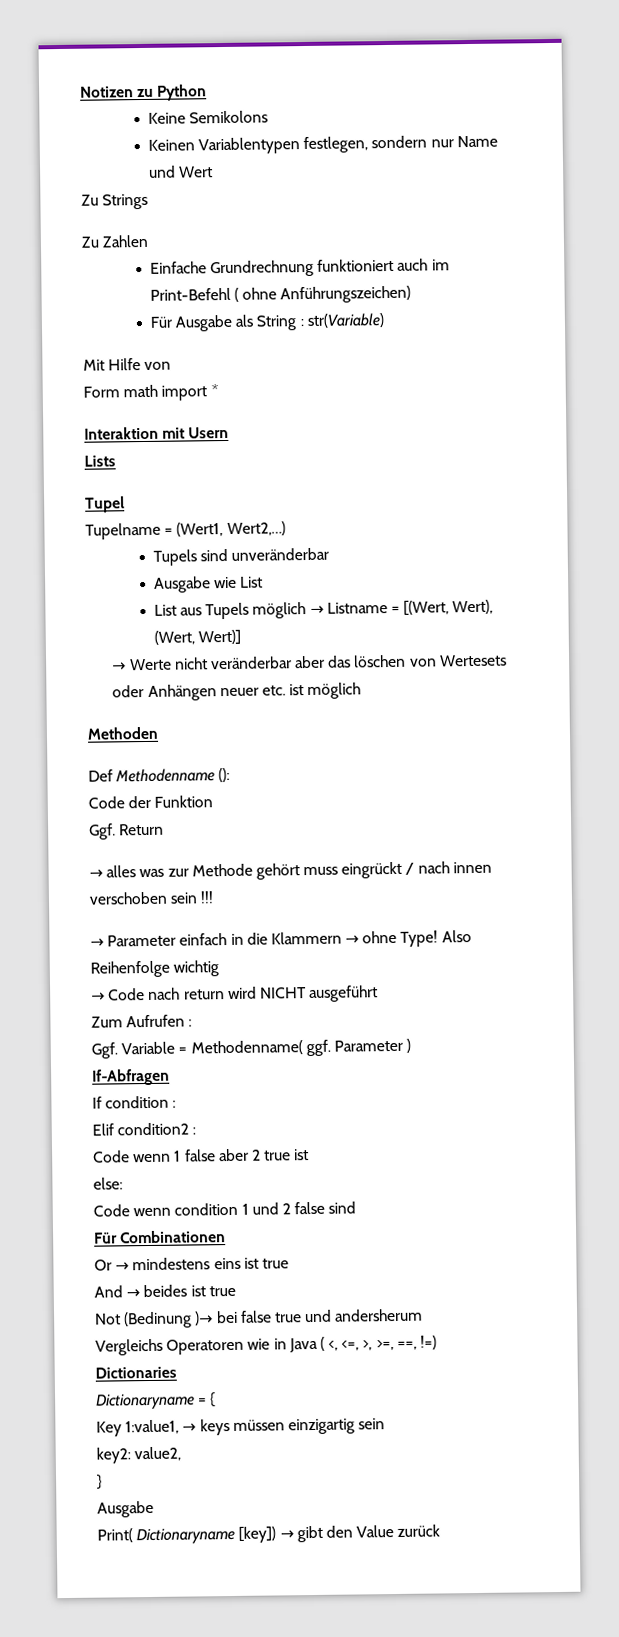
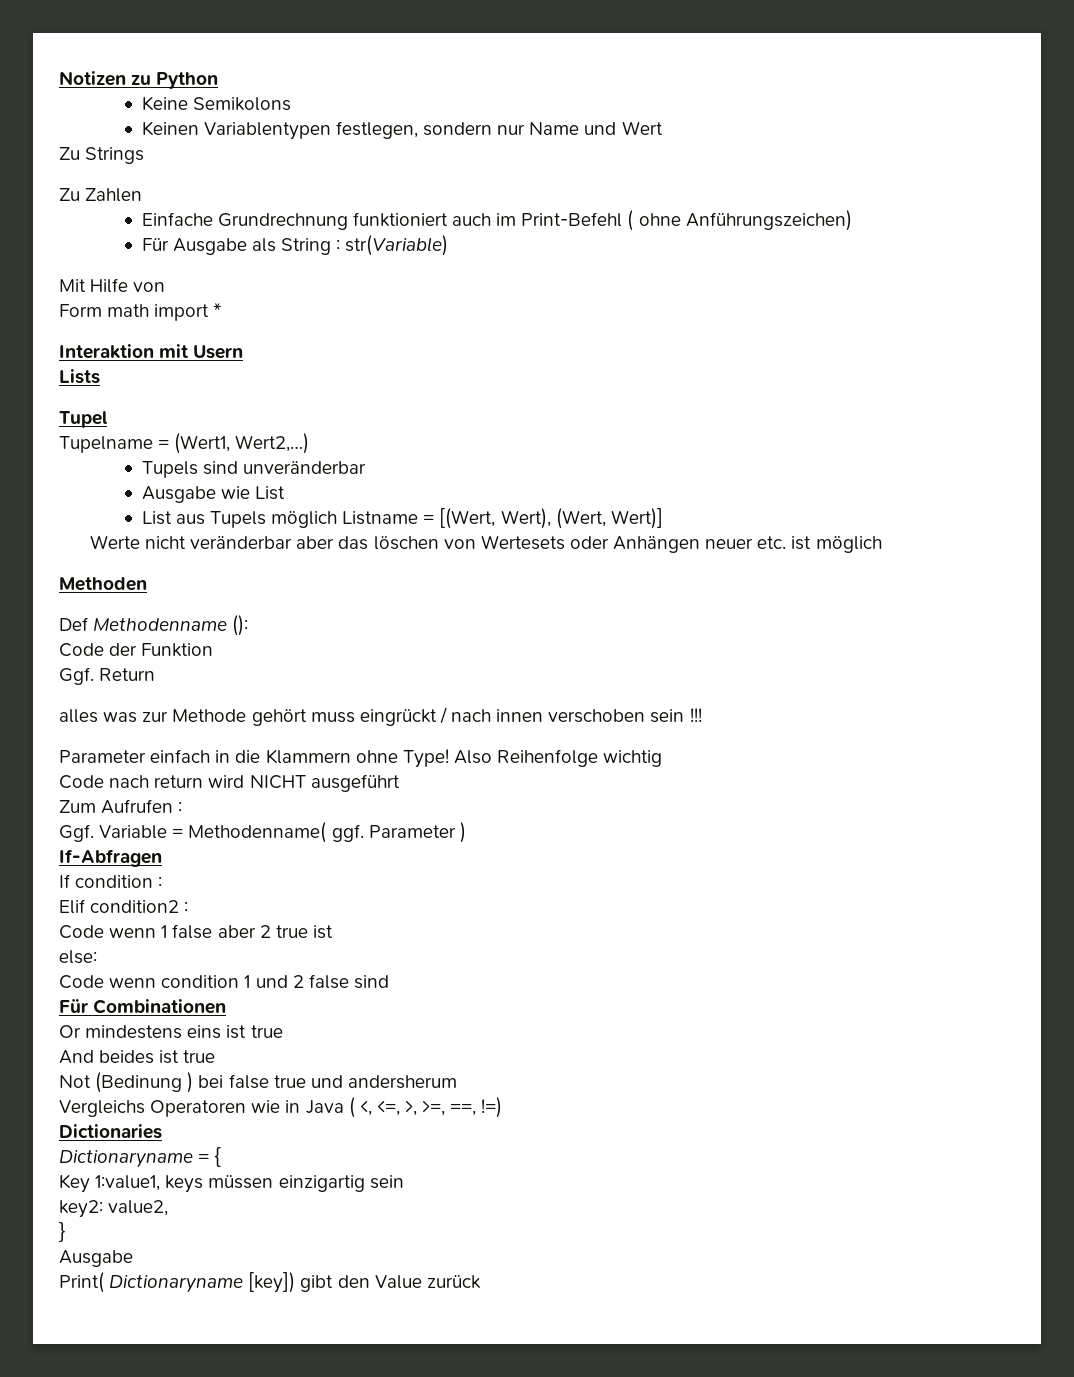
- List aus Tupels möglich → Listname = [(Wert, Wert), (Wert, Wert)]
+ List aus Tupels möglich Listname = [(Wert, Wert), (Wert, Wert)]
- → Werte nicht veränderbar aber das löschen von Wertesets oder Anhängen neuer etc. ist möglich
+ Werte nicht veränderbar aber das löschen von Wertesets oder Anhängen neuer etc. ist möglich
- → alles was zur Methode gehört muss eingrückt / nach innen verschoben sein !!!
+ alles was zur Methode gehört muss eingrückt / nach innen verschoben sein !!!
- → Parameter einfach in die Klammern → ohne Type!
+ Parameter einfach in die Klammern ohne Type!
- → Code nach return wird NICHT ausgeführt
+ Code nach return wird NICHT ausgeführt
- Or → mindestens eins ist true
+ Or mindestens eins ist true
- And → beides ist true
+ And beides ist true
- Not (Bedinung )→ bei false true und andersherum
+ Not (Bedinung ) bei false true und andersherum
- Key 1:value1, → keys müssen einzigartig sein
+ Key 1:value1, keys müssen einzigartig sein
- Print( Dictionaryname [key]) → gibt den Value zurück
+ Print( Dictionaryname [key]) gibt den Value zurück

